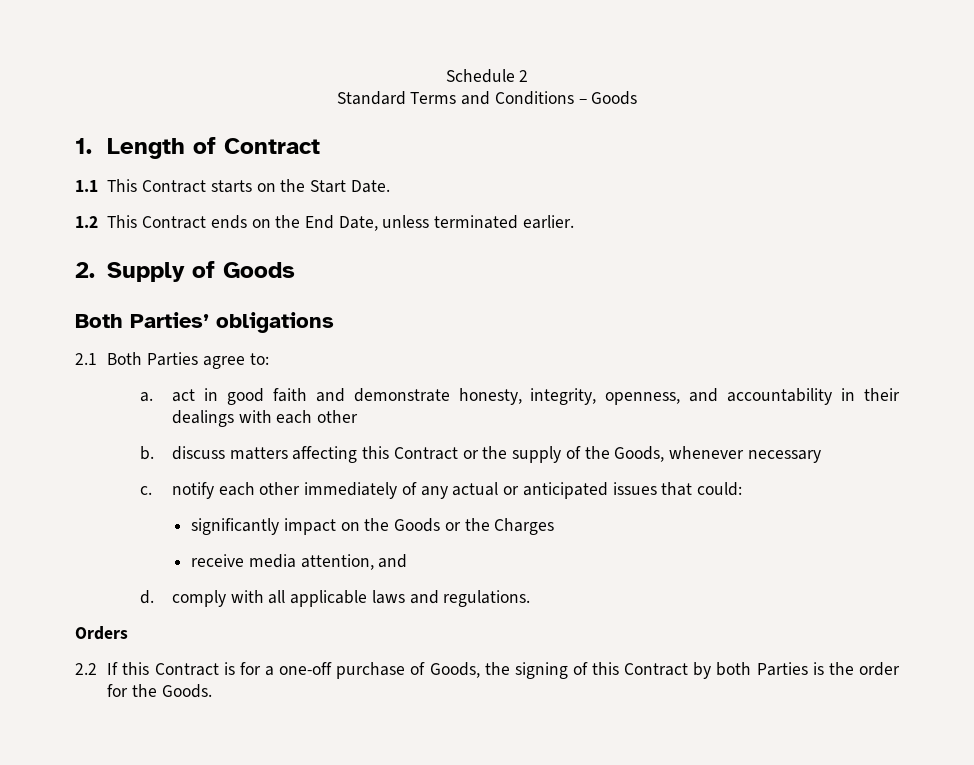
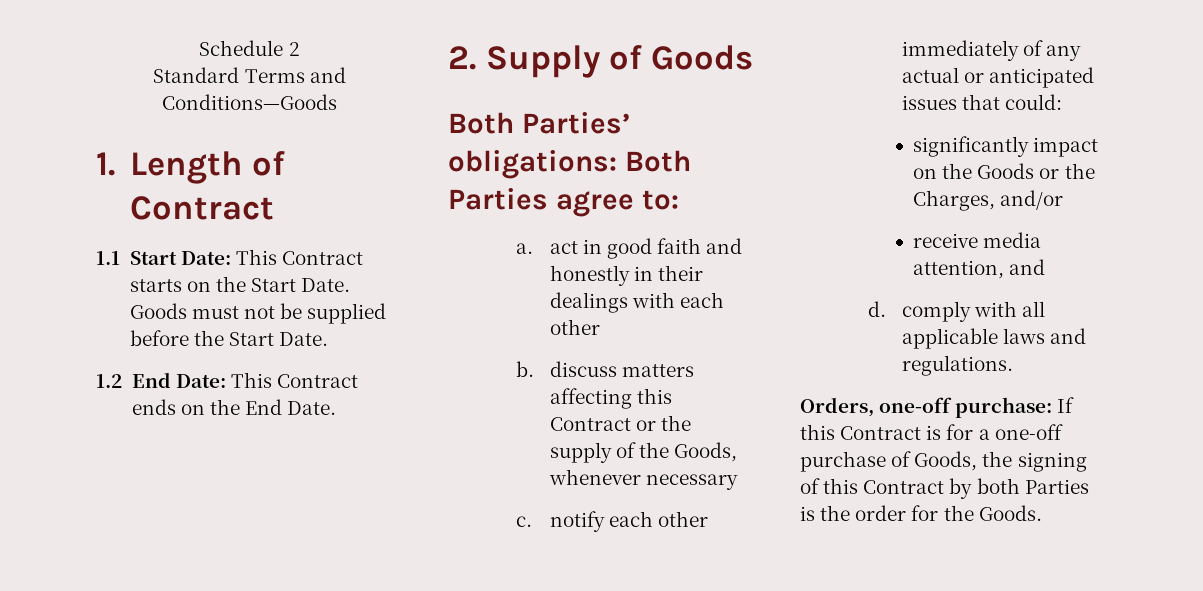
- Standard Terms and Conditions – Goods
+ Standard Terms and Conditions—Goods
- 1.1 This Contract starts on the Start Date.
+ 1.1 Start Date: This Contract starts on the Start Date. Goods must not be supplied before the Start Date.
- 1.2 This Contract ends on the End Date, unless terminated earlier.
+ 1.2 End Date: This Contract ends on the End Date.
- Both Parties’ obligations
- 2.1 Both Parties agree to:
+ Both Parties’ obligations: Both Parties agree to:
- a. act in good faith and demonstrate honesty, integrity, openness, and accountability in their dealings with each other
+ a. act in good faith and honestly in their dealings with each other
- significantly impact on the Goods or the Charges
+ significantly impact on the Goods or the Charges, and/or
- Orders
- 2.2 If this Contract is for a one-off purchase of Goods, the signing of this Contract by both Parties is the order for the Goods.
+ Orders, one-off purchase: If this Contract is for a one-off purchase of Goods, the signing of this Contract by both Parties is the order for the Goods.

